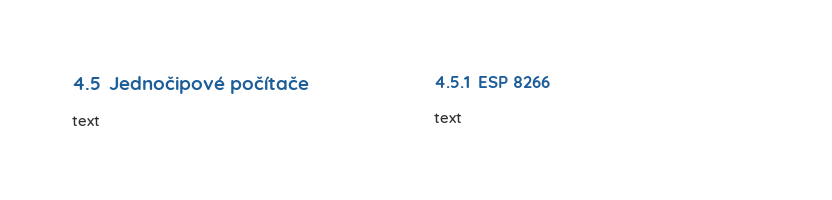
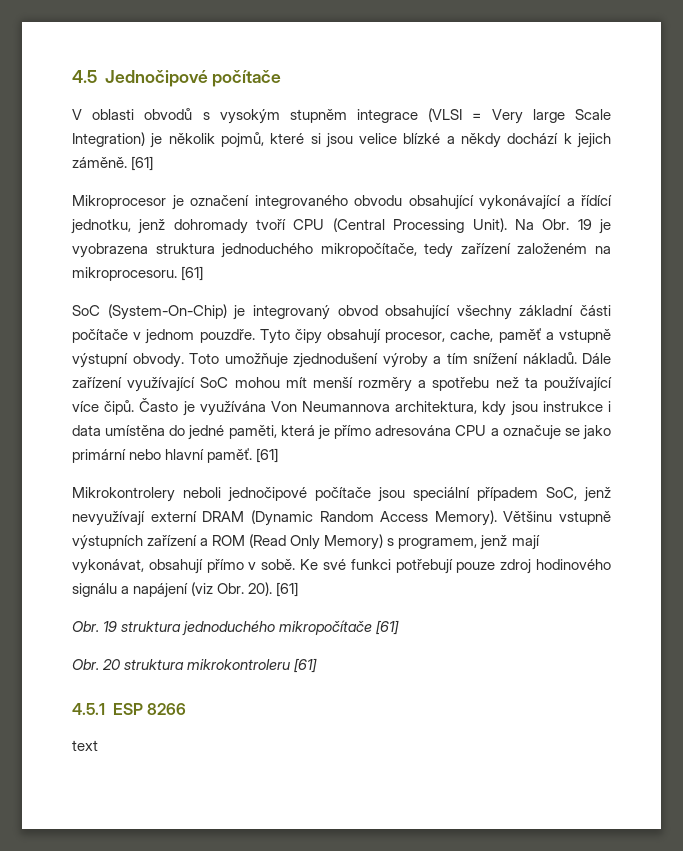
  4.5 Jednočipové počítače
- text
+ V oblasti obvodů s vysokým stupněm integrace (VLSI = Very large Scale Integration) je několik pojmů, které si jsou velice blízké a někdy dochází k jejich záměně. [61]
+ Mikroprocesor je označení integrovaného obvodu obsahující vykonávající a řídící jednotku, jenž dohromady tvoří CPU (Central Processing Unit). Na Obr. 19 je vyobrazena struktura jednoduchého mikropočítače, tedy zařízení založeném na mikroprocesoru. [61]
+ SoC (System-On-Chip) je integrovaný obvod obsahující všechny základní části počítače v jednom pouzdře. Tyto čipy obsahují procesor, cache, paměť a vstupně výstupní obvody. Toto umožňuje zjednodušení výroby a tím snížení nákladů. Dále zařízení využívající SoC mohou mít menší rozměry a spotřebu než ta používající více čipů. Často je využívána Von Neumannova architektura, kdy jsou instrukce i data umístěna do jedné paměti, která je přímo adresována CPU a označuje se jako primární nebo hlavní paměť. [61]
+ Mikrokontrolery neboli jednočipové počítače jsou speciální případem SoC, jenž nevyužívají externí DRAM (Dynamic Random Access Memory). Většinu vstupně výstupních zařízení a ROM (Read Only Memory) s programem, jenž mají vykonávat, obsahují přímo v sobě. Ke své funkci potřebují pouze zdroj hodinového signálu a napájení (viz Obr. 20). [61]
+ Obr. 19 struktura jednoduchého mikropočítače [61]
+ Obr. 20 struktura mikrokontroleru [61]

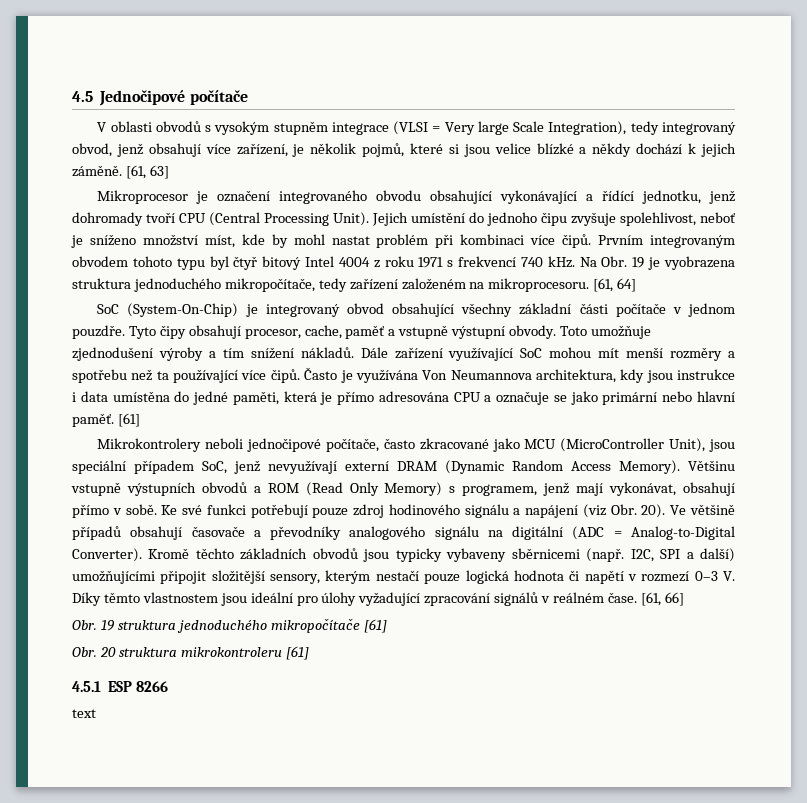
- V oblasti obvodů s vysokým stupněm integrace (VLSI = Very large Scale Integration) je několik pojmů, které si jsou velice blízké a někdy dochází k jejich záměně. [61]
+ V oblasti obvodů s vysokým stupněm integrace (VLSI = Very large Scale Integration), tedy integrovaný obvod, jenž obsahují více zařízení, je několik pojmů, které si jsou velice blízké a někdy dochází k jejich záměně. [61, 63]
+ Jejich umístění do jednoho čipu zvyšuje spolehlivost, neboť je sníženo množství míst, kde by mohl nastat problém při kombinaci více čipů. Prvním integrovaným obvodem tohoto typu byl čtyř bitový Intel 4004 z roku 1971 s frekvencí 740 kHz.
- Na Obr. 19 je vyobrazena struktura jednoduchého mikropočítače, tedy zařízení založeném na mikroprocesoru. [61]
+ Na Obr. 19 je vyobrazena struktura jednoduchého mikropočítače, tedy zařízení založeném na mikroprocesoru. [61, 64]
- Mikrokontrolery neboli jednočipové počítače jsou speciální případem SoC, jenž nevyužívají externí DRAM (Dynamic Random Access Memory).
+ Mikrokontrolery neboli jednočipové počítače, často zkracované jako MCU (MicroController Unit), jsou speciální případem SoC, jenž nevyužívají externí DRAM (Dynamic Random Access Memory).
- Většinu vstupně výstupních zařízení a ROM (Read Only Memory) s programem, jenž mají vykonávat, obsahují přímo v sobě.
+ Většinu vstupně výstupních obvodů a ROM (Read Only Memory) s programem, jenž mají vykonávat, obsahují přímo v sobě.
- Ke své funkci potřebují pouze zdroj hodinového signálu a napájení (viz Obr. 20). [61]
+ Ke své funkci potřebují pouze zdroj hodinového signálu a napájení (viz Obr. 20). Ve většině případů obsahují časovače a převodníky analogového signálu na digitální (ADC = Analog-to-Digital Converter). Kromě těchto základních obvodů jsou typicky vybaveny sběrnicemi (např. I2C, SPI a další) umožňujícími připojit složitější sensory, kterým nestačí pouze logická hodnota či napětí v rozmezí 0–3 V. Díky těmto vlastnostem jsou ideální pro úlohy vyžadující zpracování signálů v reálném čase. [61, 66]

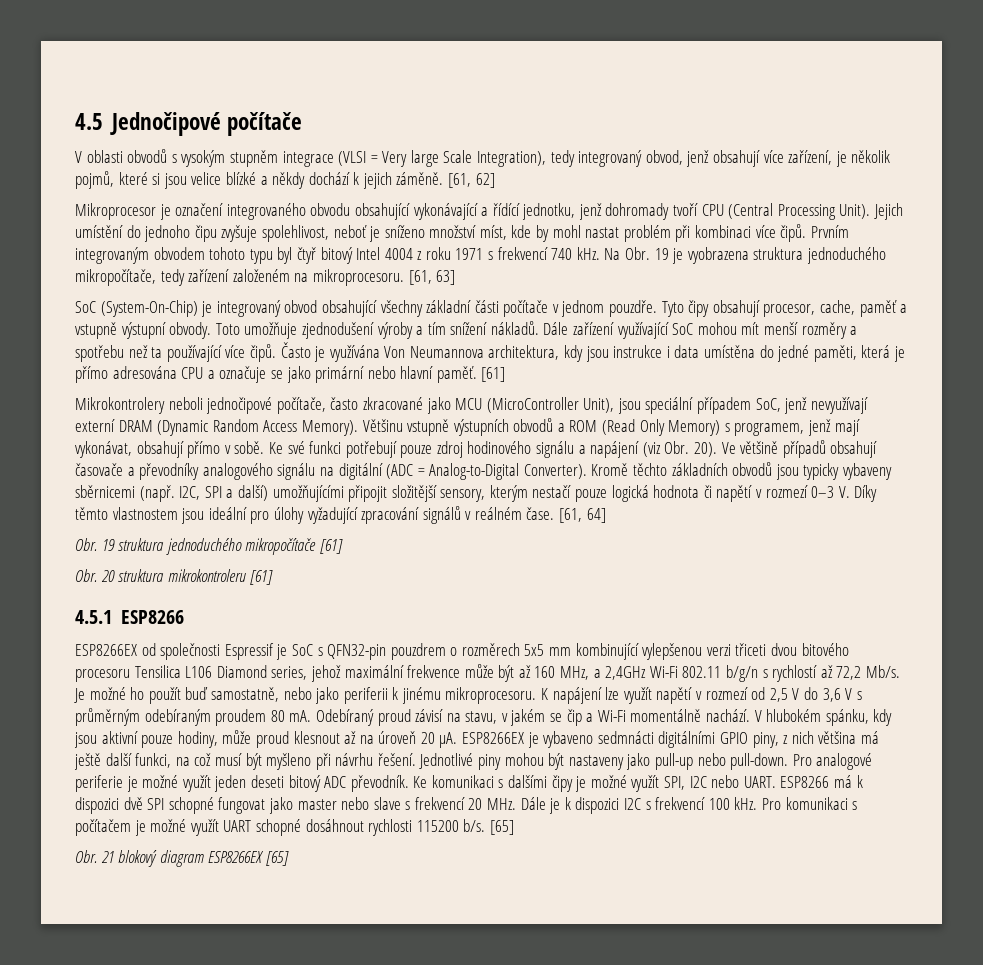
- [61, 63]
+ [61, 62]
- [61, 64]
+ [61, 63]
- [61, 66]
+ [61, 64]
- 4.5.1 ESP 8266
- text
+ 4.5.1 ESP8266
+ ESP8266EX od společnosti Espressif je SoC s QFN32-pin pouzdrem o rozměrech 5x5 mm kombinující vylepšenou verzi třiceti dvou bitového procesoru Tensilica L106 Diamond series, jehož maximální frekvence může být až 160 MHz, a 2,4GHz Wi-Fi 802.11 b/g/n s rychlostí až 72,2 Mb/s. Je možné ho použít buď samostatně, nebo jako periferii k jinému mikroprocesoru. K napájení lze využít napětí v rozmezí od 2,5 V do 3,6 V s průměrným odebíraným proudem 80 mA. Odebíraný proud závisí na stavu, v jakém se čip a Wi-Fi momentálně nachází. V hlubokém spánku, kdy jsou aktivní pouze hodiny, může proud klesnout až na úroveň 20 µA. ESP8266EX je vybaveno sedmnácti digitálními GPIO piny, z nich většina má ještě další funkci, na což musí být myšleno při návrhu řešení. Jednotlivé piny mohou být nastaveny jako pull-up nebo pull-down. Pro analogové periferie je možné využít jeden deseti bitový ADC převodník. Ke komunikaci s dalšími čipy je možné využít SPI, I2C nebo UART. ESP8266 má k dispozici dvě SPI schopné fungovat jako master nebo slave s frekvencí 20 MHz. Dále je k dispozici I2C s frekvencí 100 kHz. Pro komunikaci s počítačem je možné využít UART schopné dosáhnout rychlosti 115200 b/s. [65]
+ Obr. 21 blokový diagram ESP8266EX [65]

